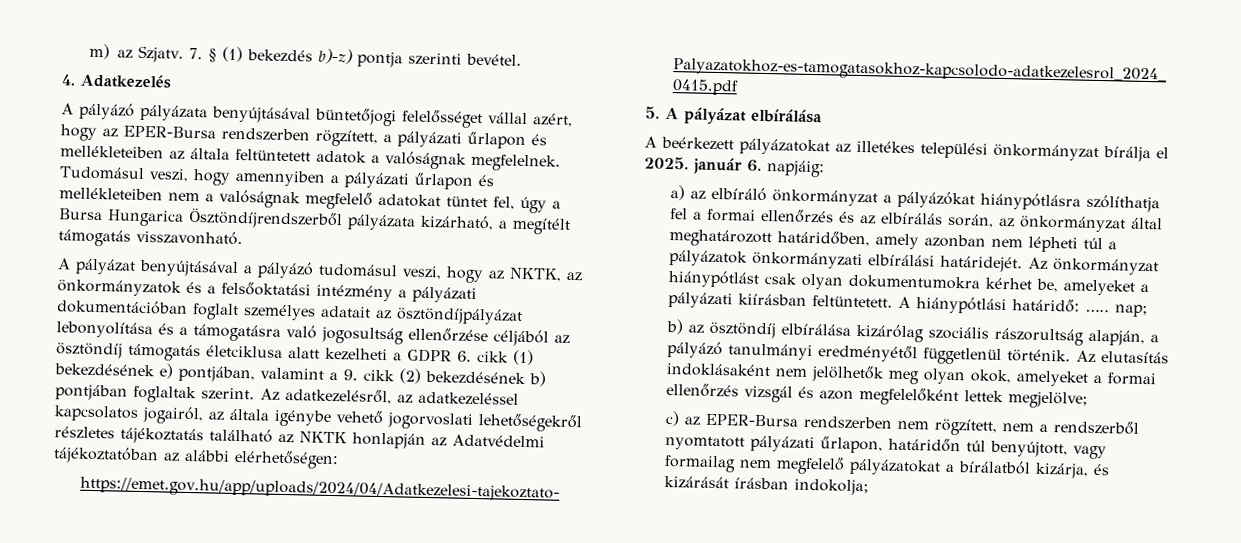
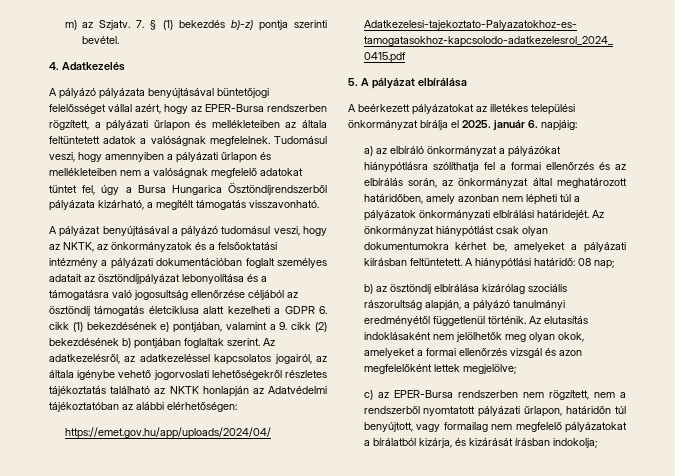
- A hiánypótlási határidő: ….. nap;
+ A hiánypótlási határidő: 08 nap;

